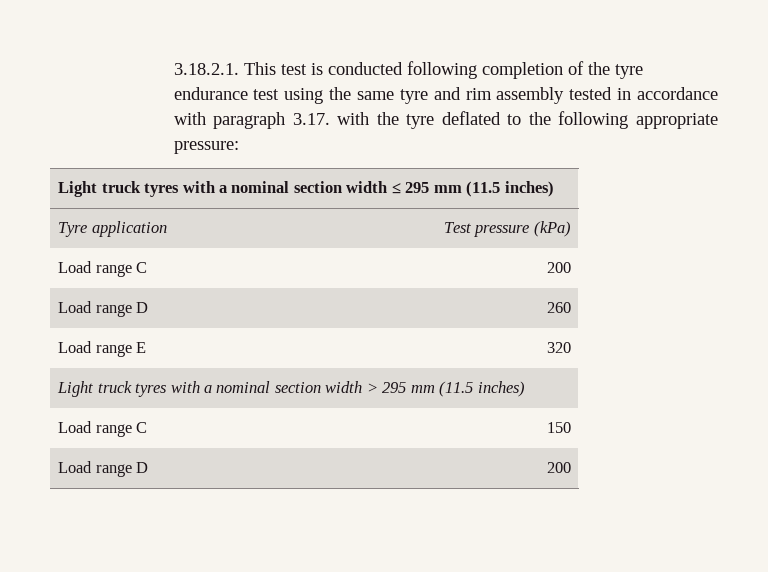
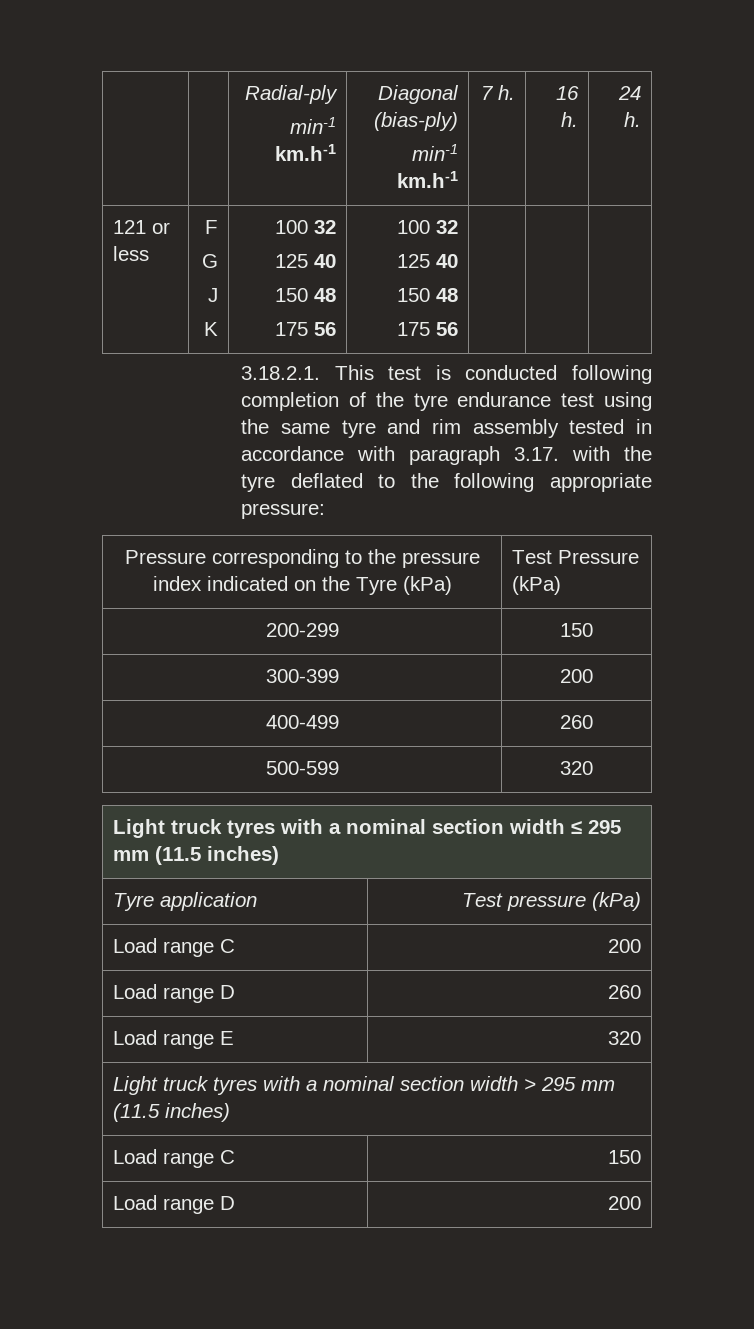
+ | | Radial-ply
+ min-1 km.h-1 | Diagonal (bias-ply)
+ min-1 km.h-1 | 7 h. | 16 h. | 24 h.
+ 121 or less | F
+ G
+ J
+ K | 100 32
+ 125 40
+ 150 48
+ 175 56 | 100 32
+ 125 40
+ 150 48
+ 175 56 | | |
+ Pressure corresponding to the pressure index indicated on the Tyre (kPa) | Test Pressure (kPa)
+ 200-299 | 150
+ 300-399 | 200
+ 400-499 | 260
+ 500-599 | 320

